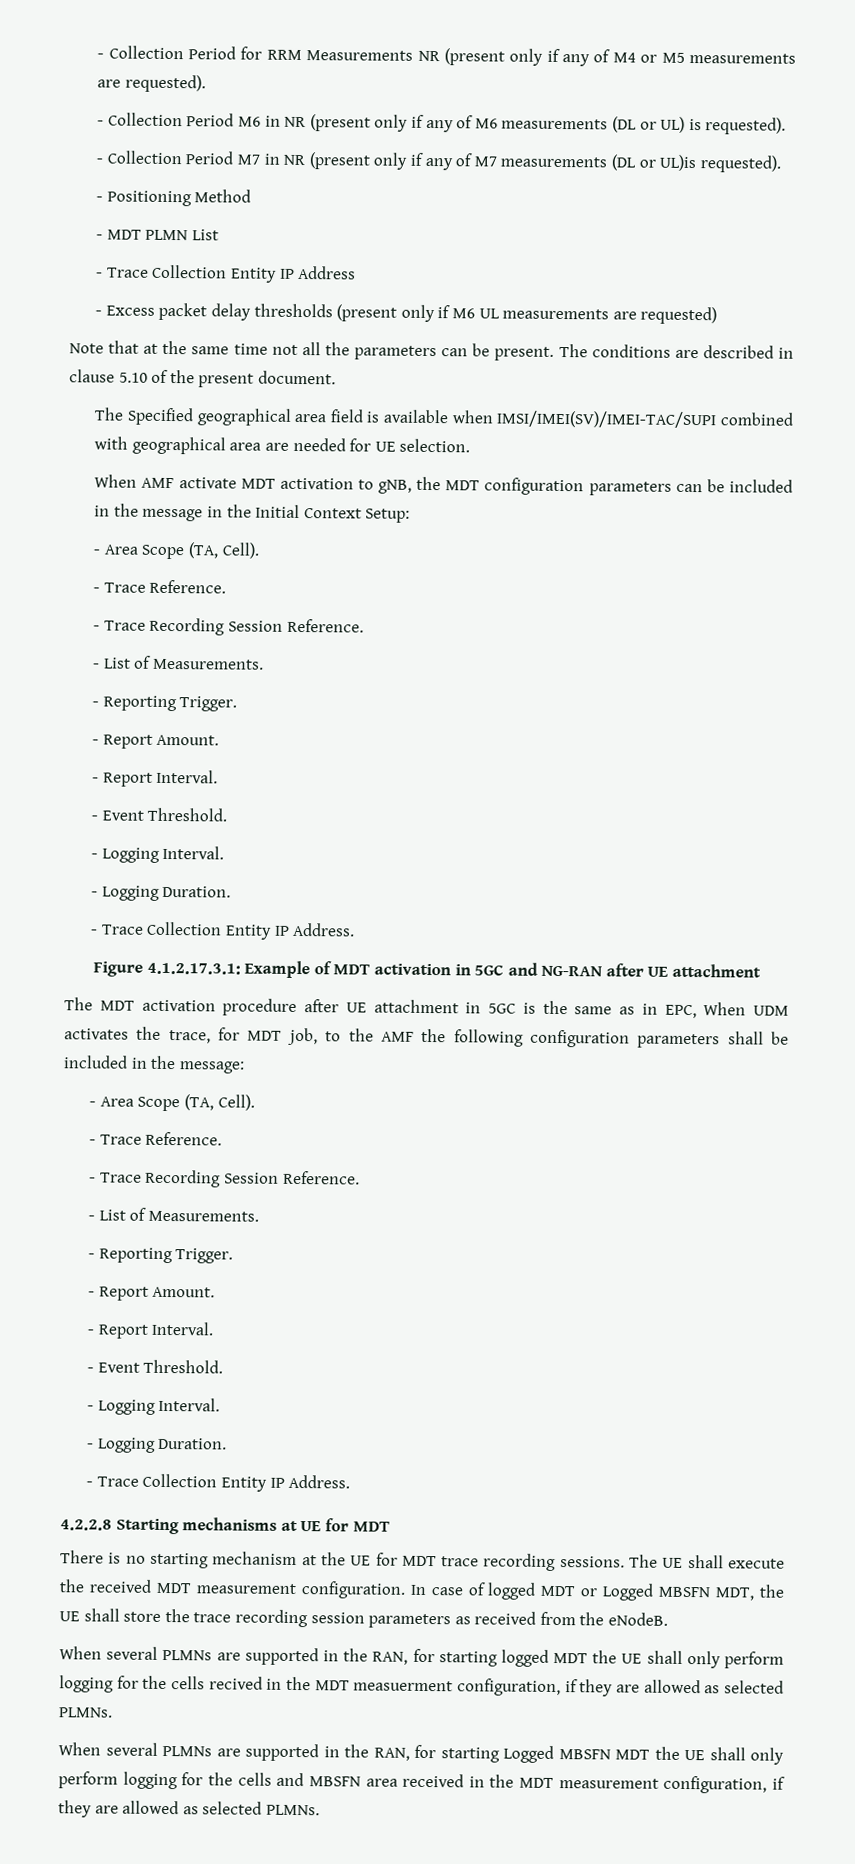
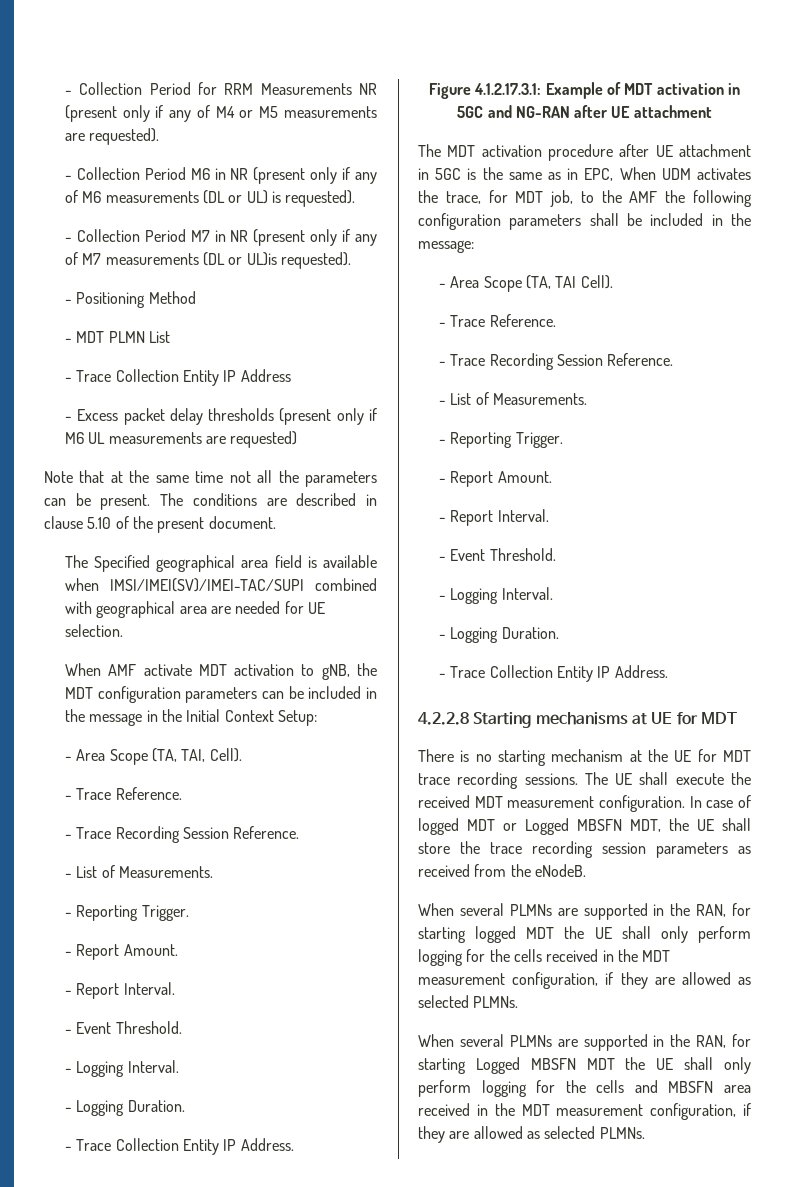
  When AMF activate MDT activation to gNB, the MDT configuration parameters can be included in the message in the Initial Context Setup:
- - Area Scope (TA, Cell).
+ - Area Scope (TA, TAI, Cell).
  The MDT activation procedure after UE attachment in 5GC is the same as in EPC, When UDM activates the trace, for MDT job, to the AMF the following configuration parameters shall be included in the message:
- - Area Scope (TA, Cell).
+ - Area Scope (TA, TAI Cell).
- When several PLMNs are supported in the RAN, for starting logged MDT the UE shall only perform logging for the cells recived in the MDT measuerment configuration, if they are allowed as selected PLMNs.
+ When several PLMNs are supported in the RAN, for starting logged MDT the UE shall only perform logging for the cells received in the MDT measurement configuration, if they are allowed as selected PLMNs.

